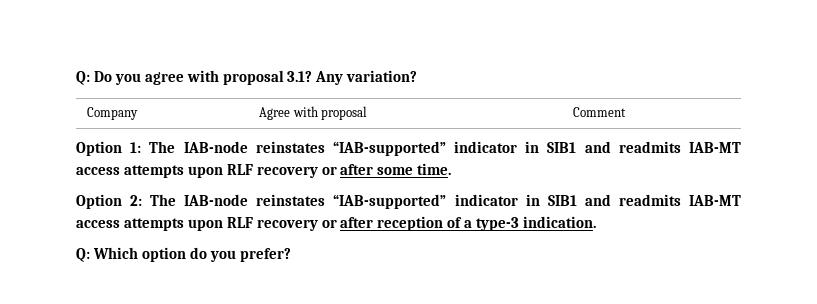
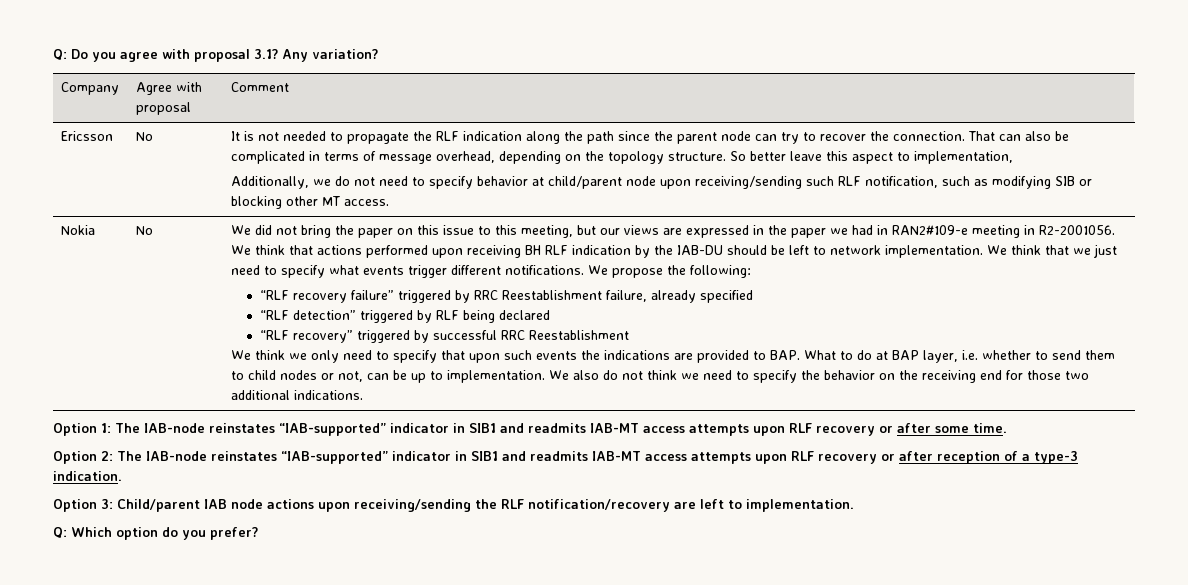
+ Ericsson | No | It is not needed to propagate the RLF indication along the path since the parent node can try to recover the connection. That can also be complicated in terms of message overhead, depending on the topology structure. So better leave this aspect to implementation,
+ Additionally, we do not need to specify behavior at child/parent node upon receiving/sending such RLF notification, such as modifying SIB or blocking other MT access.
+ Nokia | No | We did not bring the paper on this issue to this meeting, but our views are expressed in the paper we had in RAN2#109-e meeting in R2-2001056. We think that actions performed upon receiving BH RLF indication by the IAB-DU should be left to network implementation. We think that we just need to specify what events trigger different notifications. We propose the following:
+ “RLF recovery failure” triggered by RRC Reestablishment failure, already specified
+ “RLF detection” triggered by RLF being declared
+ “RLF recovery” triggered by successful RRC Reestablishment
+ We think we only need to specify that upon such events the indications are provided to BAP. What to do at BAP layer, i.e. whether to send them to child nodes or not, can be up to implementation. We also do not think we need to specify the behavior on the receiving end for those two additional indications.
+ Option 3: Child/parent IAB node actions upon receiving/sending the RLF notification/recovery are left to implementation.

